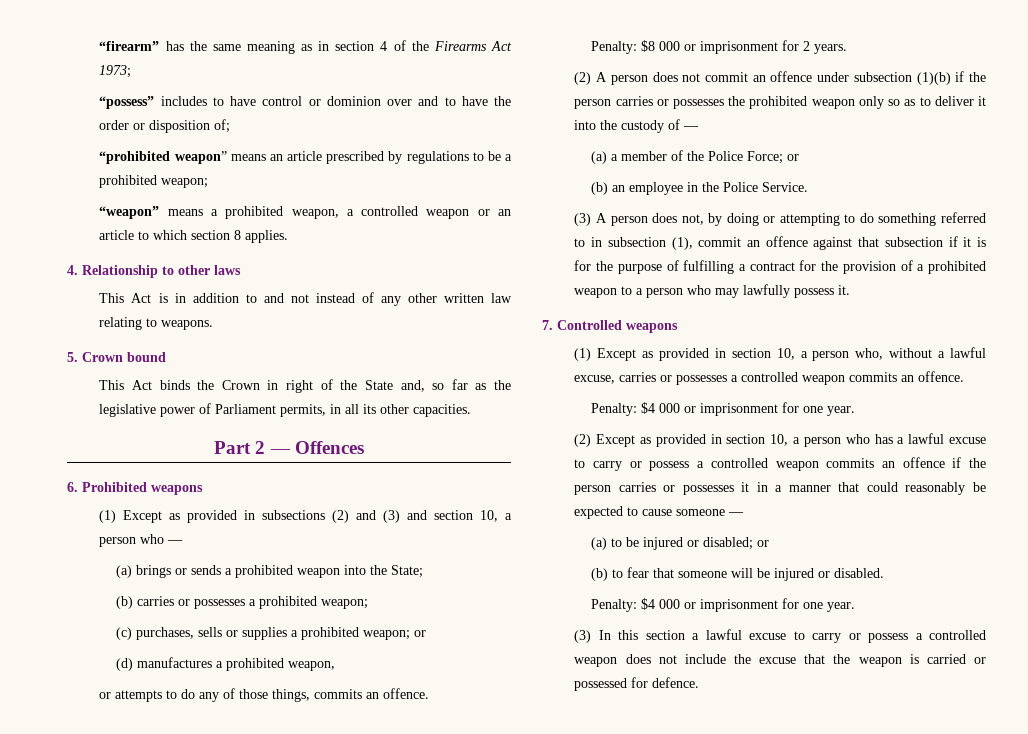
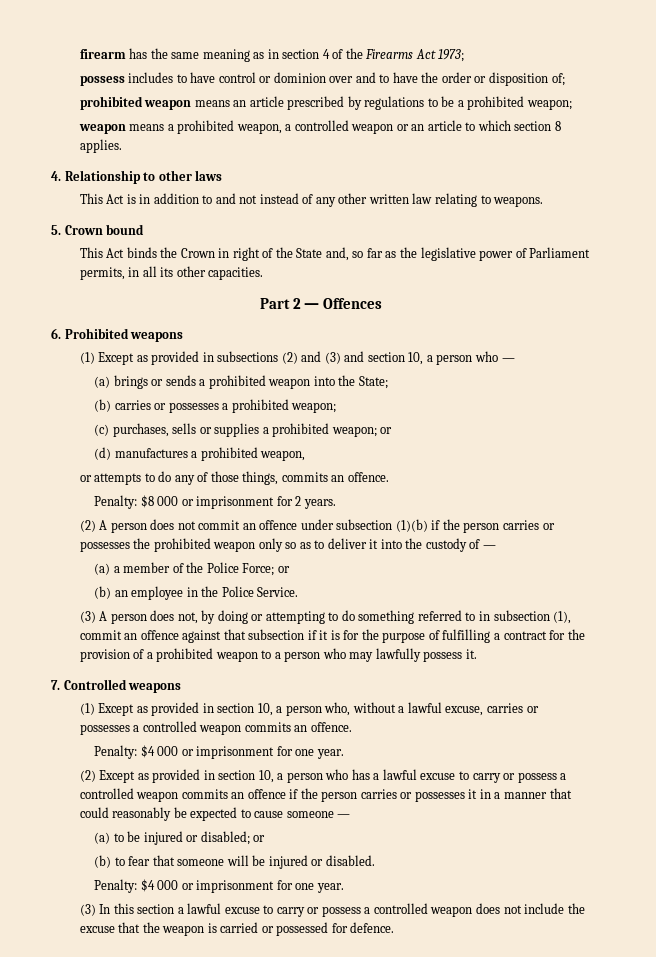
- “firearm” has the same meaning as in section 4 of the Firearms Act 1973;
+ firearm has the same meaning as in section 4 of the Firearms Act 1973;
- “possess” includes to have control or dominion over and to have the order or disposition of;
+ possess includes to have control or dominion over and to have the order or disposition of;
- “prohibited weapon” means an article prescribed by regulations to be a prohibited weapon;
+ prohibited weapon means an article prescribed by regulations to be a prohibited weapon;
- “weapon” means a prohibited weapon, a controlled weapon or an article to which section 8 applies.
+ weapon means a prohibited weapon, a controlled weapon or an article to which section 8 applies.

